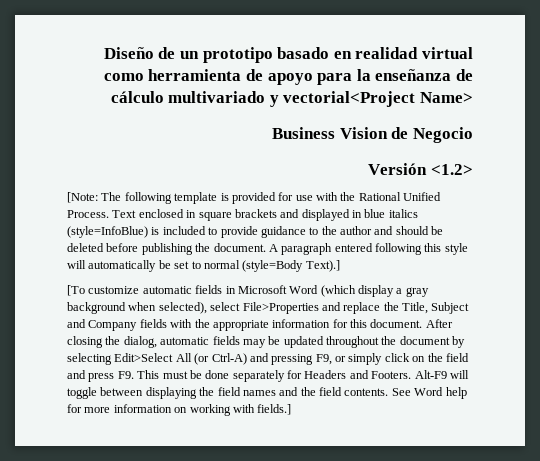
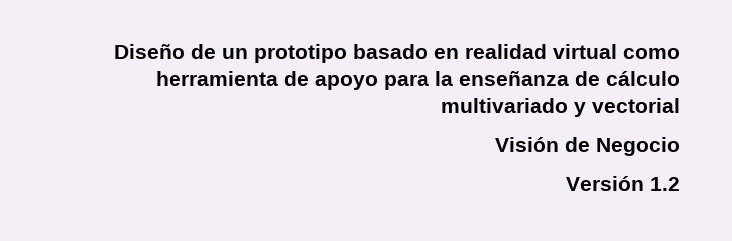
- Diseño de un prototipo basado en realidad virtual como herramienta de apoyo para la enseñanza de cálculo multivariado y vectorial<Project Name>
- Business Vision de Negocio
+ Diseño de un prototipo basado en realidad virtual como herramienta de apoyo para la enseñanza de cálculo multivariado y vectorial
+ Visión de Negocio
- Versión <1.2>
- [Note: The following template is provided for use with the Rational Unified Process. Text enclosed in square brackets and displayed in blue italics (style=InfoBlue) is included to provide guidance to the author and should be deleted before publishing the document. A paragraph entered following this style will automatically be set to normal (style=Body Text).]
- [To customize automatic fields in Microsoft Word (which display a gray background when selected), select File>Properties and replace the Title, Subject and Company fields with the appropriate information for this document. After closing the dialog, automatic fields may be updated throughout the document by selecting Edit>Select All (or Ctrl-A) and pressing F9, or simply click on the field and press F9. This must be done separately for Headers and Footers. Alt-F9 will toggle between displaying the field names and the field contents. See Word help for more information on working with fields.]
+ Versión 1.2

